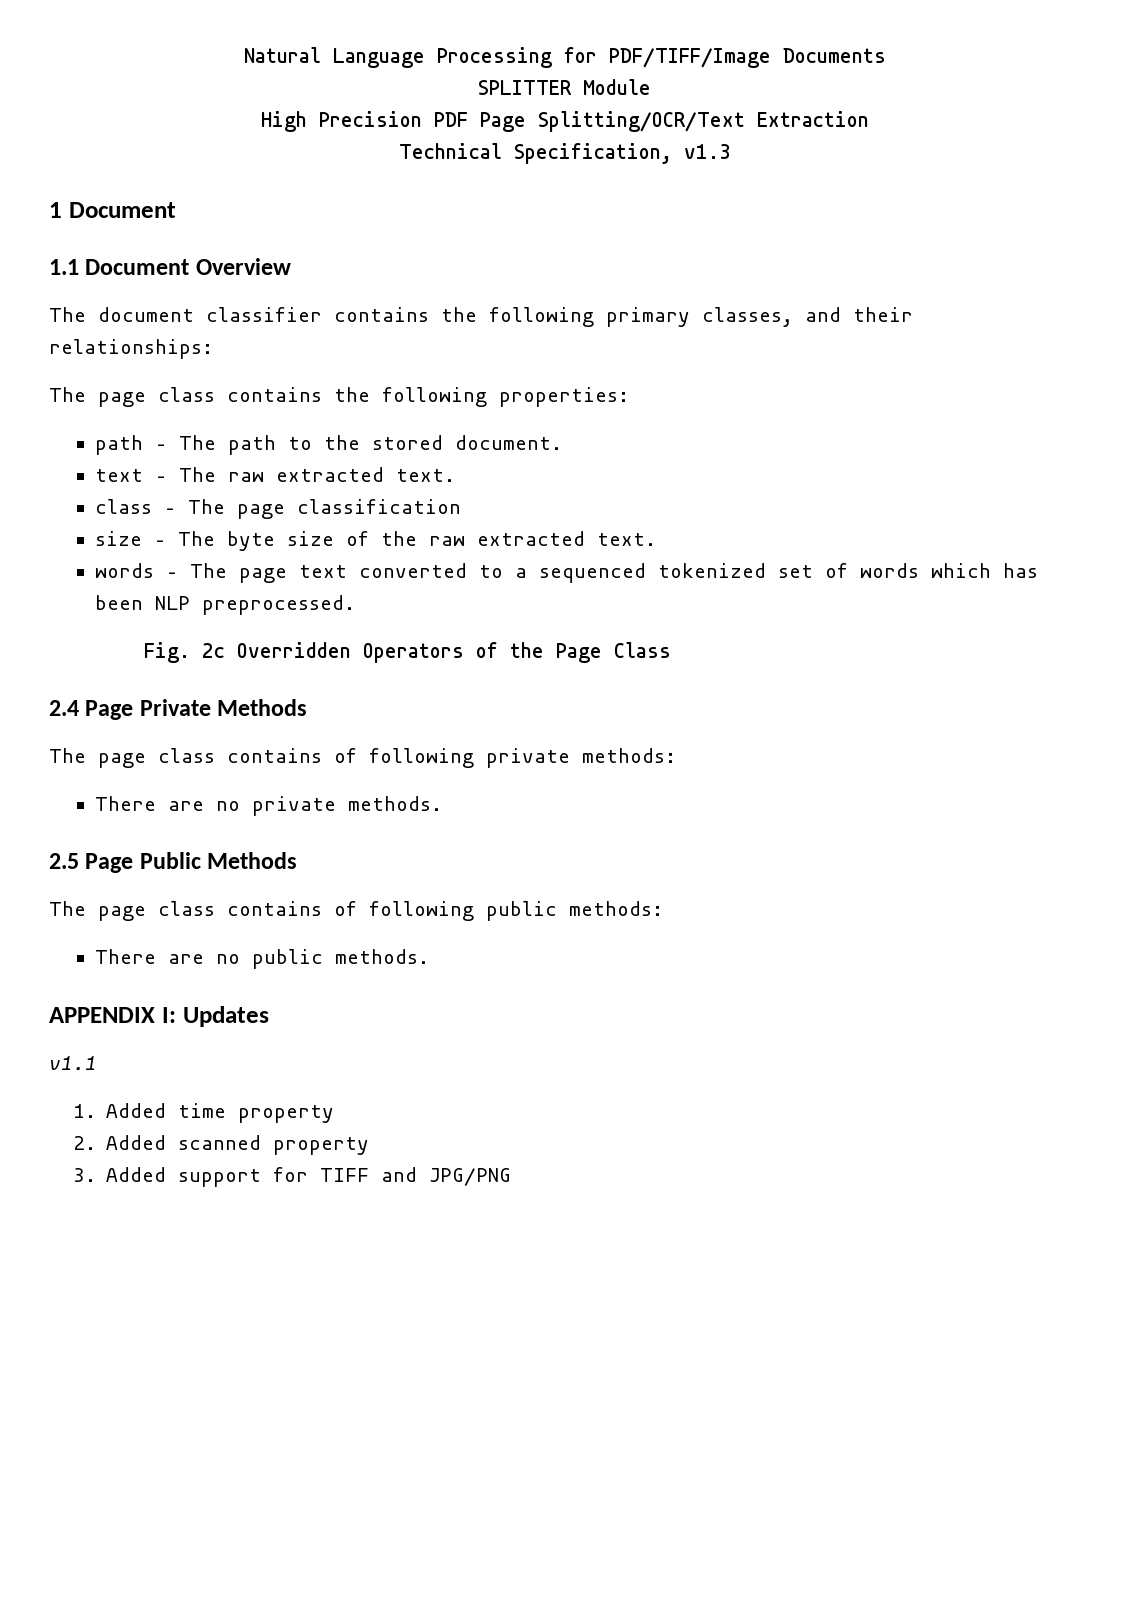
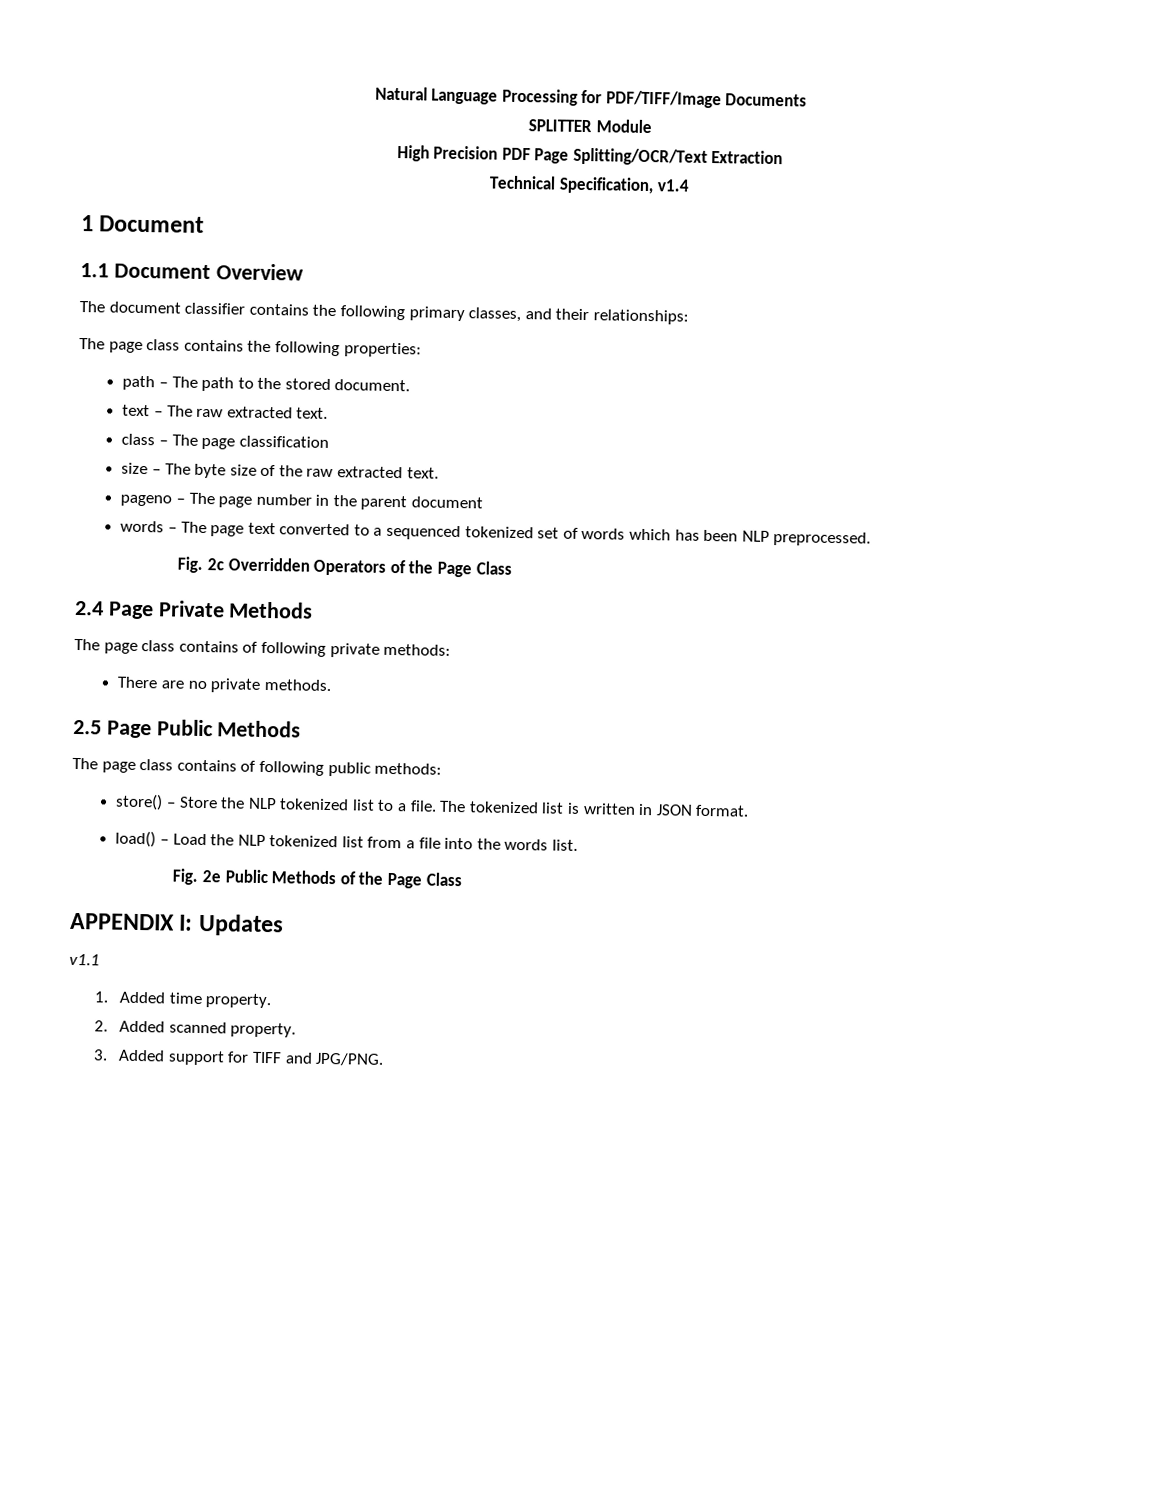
- Technical Specification, v1.3
+ Technical Specification, v1.4
+ pageno – The page number in the parent document
- There are no public methods.
+ store() – Store the NLP tokenized list to a file. The tokenized list is written in JSON format.
+ load() – Load the NLP tokenized list from a file into the words list.
+ Fig. 2e Public Methods of the Page Class
- 1. Added time property
+ 1. Added time property.
- 2. Added scanned property
+ 2. Added scanned property.
- 3. Added support for TIFF and JPG/PNG
+ 3. Added support for TIFF and JPG/PNG.

